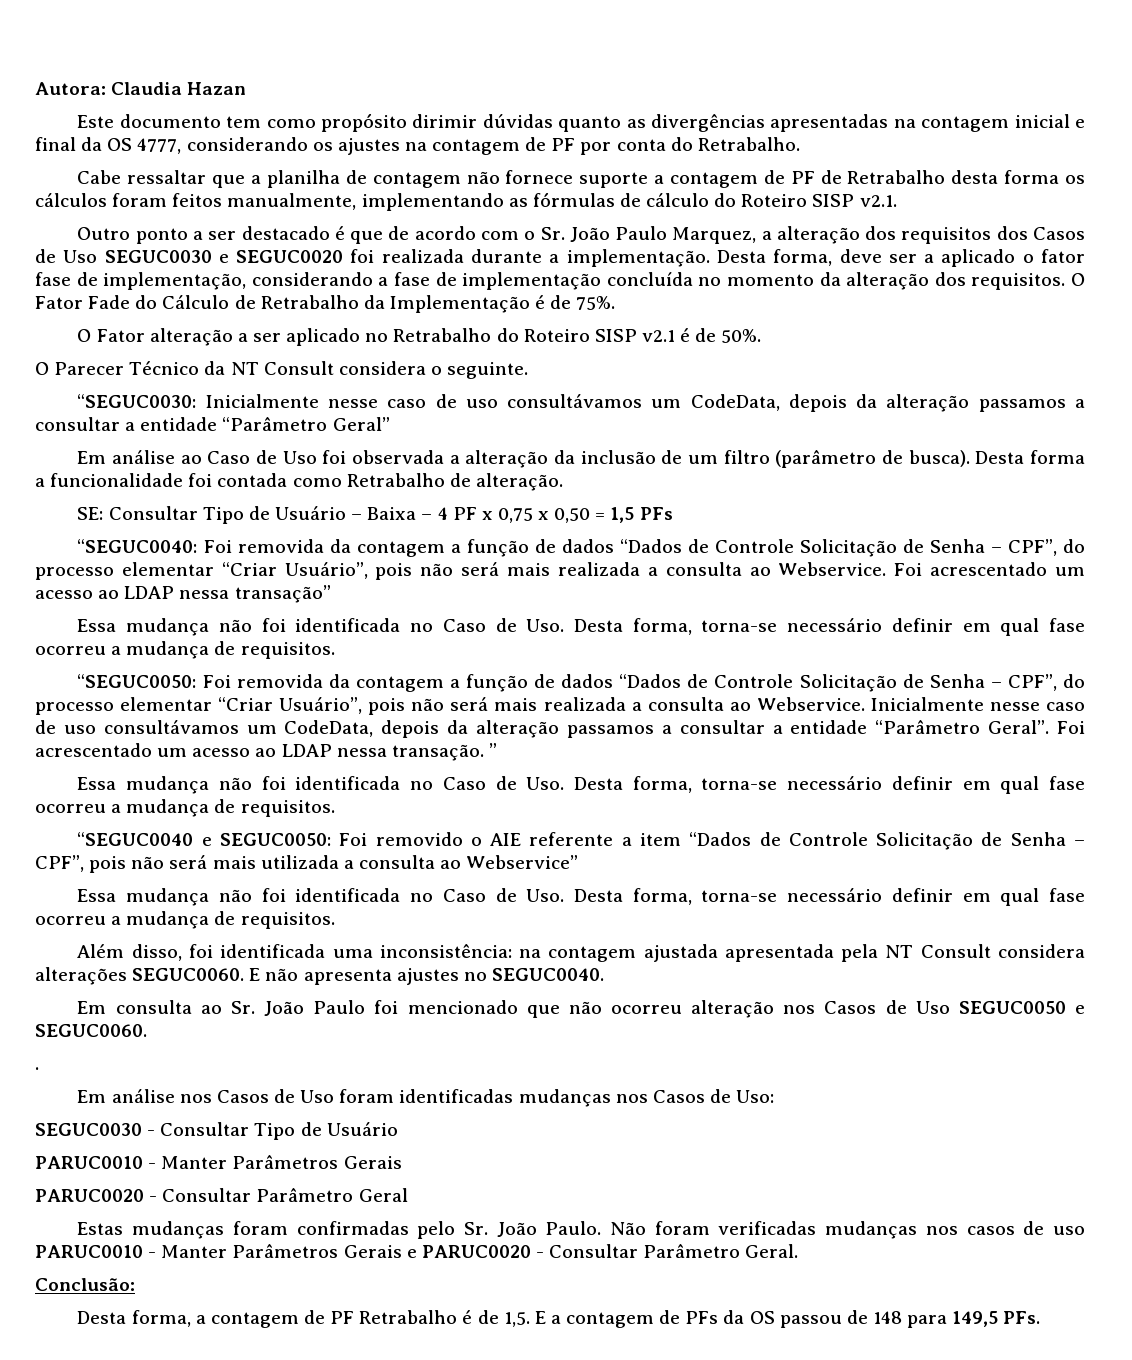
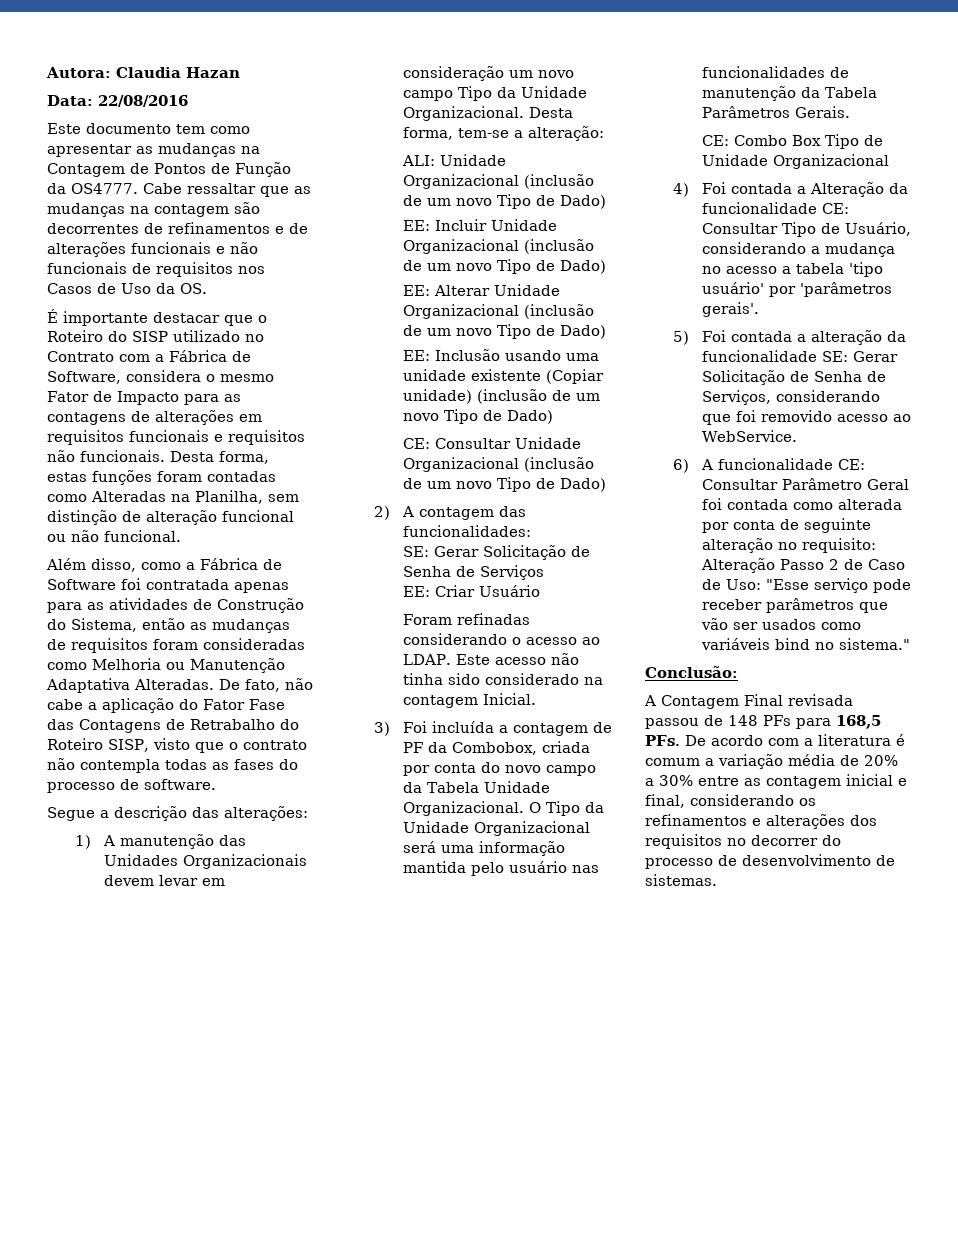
+ Data: 22/08/2016
- Este documento tem como propósito dirimir dúvidas quanto as divergências apresentadas na contagem inicial e final da OS 4777, considerando os ajustes na contagem de PF por conta do Retrabalho.
- Cabe ressaltar que a planilha de contagem não fornece suporte a contagem de PF de Retrabalho desta forma os cálculos foram feitos manualmente, implementando as fórmulas de cálculo do Roteiro SISP v2.1.
- Outro ponto a ser destacado é que de acordo com o Sr. João Paulo Marquez, a alteração dos requisitos dos Casos de Uso SEGUC0030 e SEGUC0020 foi realizada durante a implementação. Desta forma, deve ser a aplicado o fator fase de implementação, considerando a fase de implementação concluída no momento da alteração dos requisitos. O Fator Fade do Cálculo de Retrabalho da Implementação é de 75%.
- O Fator alteração a ser aplicado no Retrabalho do Roteiro SISP v2.1 é de 50%.
- O Parecer Técnico da NT Consult considera o seguinte.
- “SEGUC0030: Inicialmente nesse caso de uso consultávamos um CodeData, depois da alteração passamos a consultar a entidade “Parâmetro Geral”
- Em análise ao Caso de Uso foi observada a alteração da inclusão de um filtro (parâmetro de busca). Desta forma a funcionalidade foi contada como Retrabalho de alteração.
- SE: Consultar Tipo de Usuário – Baixa – 4 PF x 0,75 x 0,50 = 1,5 PFs
- “SEGUC0040: Foi removida da contagem a função de dados “Dados de Controle Solicitação de Senha – CPF”, do processo elementar “Criar Usuário”, pois não será mais realizada a consulta ao Webservice. Foi acrescentado um acesso ao LDAP nessa transação”
- Essa mudança não foi identificada no Caso de Uso. Desta forma, torna-se necessário definir em qual fase ocorreu a mudança de requisitos.
- “SEGUC0050: Foi removida da contagem a função de dados “Dados de Controle Solicitação de Senha – CPF”, do processo elementar “Criar Usuário”, pois não será mais realizada a consulta ao Webservice. Inicialmente nesse caso de uso consultávamos um CodeData, depois da alteração passamos a consultar a entidade “Parâmetro Geral”. Foi acrescentado um acesso ao LDAP nessa transação. ”
- Essa mudança não foi identificada no Caso de Uso. Desta forma, torna-se necessário definir em qual fase ocorreu a mudança de requisitos.
- “SEGUC0040 e SEGUC0050: Foi removido o AIE referente a item “Dados de Controle Solicitação de Senha – CPF”, pois não será mais utilizada a consulta ao Webservice”
- Essa mudança não foi identificada no Caso de Uso. Desta forma, torna-se necessário definir em qual fase ocorreu a mudança de requisitos.
- Além disso, foi identificada uma inconsistência: na contagem ajustada apresentada pela NT Consult considera alterações SEGUC0060. E não apresenta ajustes no SEGUC0040.
- Em consulta ao Sr. João Paulo foi mencionado que não ocorreu alteração nos Casos de Uso SEGUC0050 e SEGUC0060.
- .
- Em análise nos Casos de Uso foram identificadas mudanças nos Casos de Uso:
- SEGUC0030 - Consultar Tipo de Usuário
- PARUC0010 - Manter Parâmetros Gerais
- PARUC0020 - Consultar Parâmetro Geral
- Estas mudanças foram confirmadas pelo Sr. João Paulo. Não foram verificadas mudanças nos casos de uso PARUC0010 - Manter Parâmetros Gerais e PARUC0020 - Consultar Parâmetro Geral.
+ Este documento tem como apresentar as mudanças na Contagem de Pontos de Função da OS4777. Cabe ressaltar que as mudanças na contagem são decorrentes de refinamentos e de alterações funcionais e não funcionais de requisitos nos Casos de Uso da OS.
+ É importante destacar que o Roteiro do SISP utilizado no Contrato com a Fábrica de Software, considera o mesmo Fator de Impacto para as contagens de alterações em requisitos funcionais e requisitos não funcionais. Desta forma, estas funções foram contadas como Alteradas na Planilha, sem distinção de alteração funcional ou não funcional.
+ Além disso, como a Fábrica de Software foi contratada apenas para as atividades de Construção do Sistema, então as mudanças de requisitos foram consideradas como Melhoria ou Manutenção Adaptativa Alteradas. De fato, não cabe a aplicação do Fator Fase das Contagens de Retrabalho do Roteiro SISP, visto que o contrato não contempla todas as fases do processo de software.
+ Segue a descrição das alterações:
+ 1) A manutenção das Unidades Organizacionais devem levar em consideração um novo campo Tipo da Unidade Organizacional. Desta forma, tem-se a alteração:
+ ALI: Unidade Organizacional (inclusão de um novo Tipo de Dado)
+ EE: Incluir Unidade Organizacional (inclusão de um novo Tipo de Dado)
+ EE: Alterar Unidade Organizacional (inclusão de um novo Tipo de Dado)
+ EE: Inclusão usando uma unidade existente (Copiar unidade) (inclusão de um novo Tipo de Dado)
+ CE: Consultar Unidade Organizacional (inclusão de um novo Tipo de Dado)
+ 2) A contagem das funcionalidades:
+ SE: Gerar Solicitação de Senha de Serviços
+ EE: Criar Usuário
+ Foram refinadas considerando o acesso ao LDAP. Este acesso não tinha sido considerado na contagem Inicial.
+ 3) Foi incluída a contagem de PF da Combobox, criada por conta do novo campo da Tabela Unidade Organizacional. O Tipo da Unidade Organizacional será uma informação mantida pelo usuário nas funcionalidades de manutenção da Tabela Parâmetros Gerais.
+ CE: Combo Box Tipo de Unidade Organizacional
+ 4) Foi contada a Alteração da funcionalidade CE: Consultar Tipo de Usuário, considerando a mudança no acesso a tabela 'tipo usuário' por 'parâmetros gerais'.
+ 5) Foi contada a alteração da funcionalidade SE: Gerar Solicitação de Senha de Serviços, considerando que foi removido acesso ao WebService.
+ 6) A funcionalidade CE: Consultar Parâmetro Geral foi contada como alterada por conta de seguinte alteração no requisito: Alteração Passo 2 de Caso de Uso: "Esse serviço pode receber parâmetros que vão ser usados como variáveis bind no sistema."
  Conclusão:
- Desta forma, a contagem de PF Retrabalho é de 1,5. E a contagem de PFs da OS passou de 148 para 149,5 PFs.
+ A Contagem Final revisada passou de 148 PFs para 168,5 PFs. De acordo com a literatura é comum a variação média de 20% a 30% entre as contagem inicial e final, considerando os refinamentos e alterações dos requisitos no decorrer do processo de desenvolvimento de sistemas.

